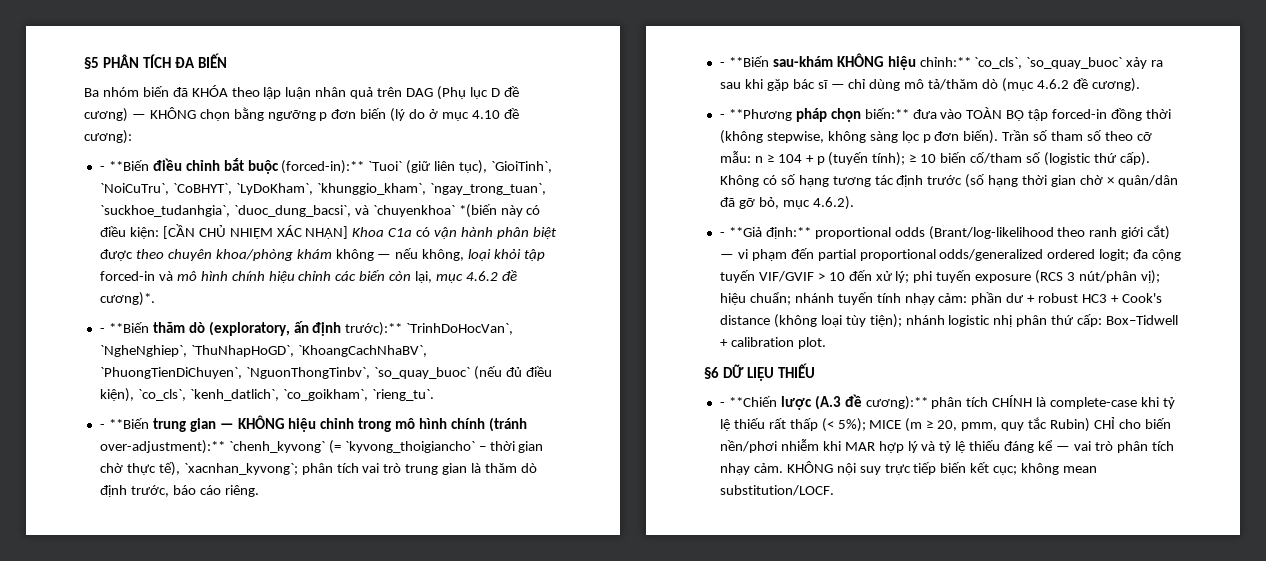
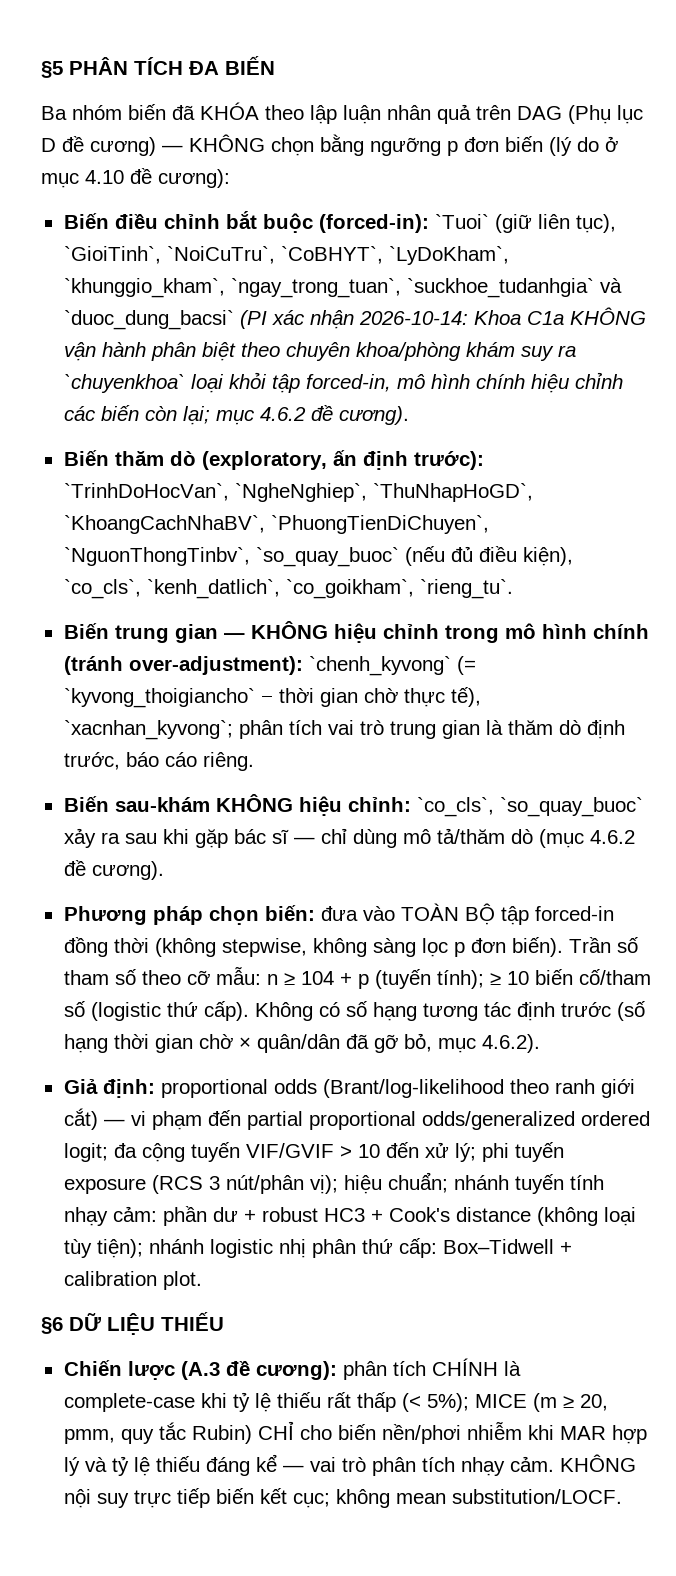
- - **Biến điều chỉnh bắt buộc (forced-in):** `Tuoi` (giữ liên tục), `GioiTinh`, `NoiCuTru`, `CoBHYT`, `LyDoKham`, `khunggio_kham`, `ngay_trong_tuan`, `suckhoe_tudanhgia`, `duoc_dung_bacsi`, và `chuyenkhoa` *(biến này có điều kiện: [CẦN CHỦ NHIỆM XÁC NHẬN] Khoa C1a có vận hành phân biệt được theo chuyên khoa/phòng khám không — nếu không, loại khỏi tập forced-in và mô hình chính hiệu chỉnh các biến còn lại, mục 4.6.2 đề cương)*.
- - **Biến thăm dò (exploratory, ấn định trước):** `TrinhDoHocVan`, `NgheNghiep`, `ThuNhapHoGD`, `KhoangCachNhaBV`, `PhuongTienDiChuyen`, `NguonThongTinbv`, `so_quay_buoc` (nếu đủ điều kiện), `co_cls`, `kenh_datlich`, `co_goikham`, `rieng_tu`.
+ Biến điều chỉnh bắt buộc (forced-in): `Tuoi` (giữ liên tục), `GioiTinh`, `NoiCuTru`, `CoBHYT`, `LyDoKham`, `khunggio_kham`, `ngay_trong_tuan`, `suckhoe_tudanhgia` và `duoc_dung_bacsi` (PI xác nhận 2026-10-14: Khoa C1a KHÔNG vận hành phân biệt theo chuyên khoa/phòng khám suy ra `chuyenkhoa` loại khỏi tập forced-in, mô hình chính hiệu chỉnh các biến còn lại; mục 4.6.2 đề cương).
+ Biến thăm dò (exploratory, ấn định trước): `TrinhDoHocVan`, `NgheNghiep`, `ThuNhapHoGD`, `KhoangCachNhaBV`, `PhuongTienDiChuyen`, `NguonThongTinbv`, `so_quay_buoc` (nếu đủ điều kiện), `co_cls`, `kenh_datlich`, `co_goikham`, `rieng_tu`.
- - **Biến trung gian — KHÔNG hiệu chỉnh trong mô hình chính (tránh over-adjustment):** `chenh_kyvong` (= `kyvong_thoigiancho` − thời gian chờ thực tế), `xacnhan_kyvong`; phân tích vai trò trung gian là thăm dò định trước, báo cáo riêng.
+ Biến trung gian — KHÔNG hiệu chỉnh trong mô hình chính (tránh over-adjustment): `chenh_kyvong` (= `kyvong_thoigiancho` − thời gian chờ thực tế), `xacnhan_kyvong`; phân tích vai trò trung gian là thăm dò định trước, báo cáo riêng.
- - **Biến sau-khám KHÔNG hiệu chỉnh:** `co_cls`, `so_quay_buoc` xảy ra sau khi gặp bác sĩ — chỉ dùng mô tả/thăm dò (mục 4.6.2 đề cương).
+ Biến sau-khám KHÔNG hiệu chỉnh: `co_cls`, `so_quay_buoc` xảy ra sau khi gặp bác sĩ — chỉ dùng mô tả/thăm dò (mục 4.6.2 đề cương).
- - **Phương pháp chọn biến:** đưa vào TOÀN BỘ tập forced-in đồng thời (không stepwise, không sàng lọc p đơn biến).
+ Phương pháp chọn biến: đưa vào TOÀN BỘ tập forced-in đồng thời (không stepwise, không sàng lọc p đơn biến).
- - **Giả định:** proportional odds (Brant/log-likelihood theo ranh giới cắt) — vi phạm đến partial proportional odds/generalized ordered logit;
+ Giả định: proportional odds (Brant/log-likelihood theo ranh giới cắt) — vi phạm đến partial proportional odds/generalized ordered logit;
- - **Chiến lược (A.3 đề cương):** phân tích CHÍNH là complete-case khi tỷ lệ thiếu rất thấp (< 5%); MICE (m ≥ 20, pmm, quy tắc Rubin) CHỈ cho biến nền/phơi nhiễm khi MAR hợp lý và tỷ lệ thiếu đáng kể — vai trò phân tích nhạy cảm.
+ Chiến lược (A.3 đề cương): phân tích CHÍNH là complete-case khi tỷ lệ thiếu rất thấp (< 5%); MICE (m ≥ 20, pmm, quy tắc Rubin) CHỈ cho biến nền/phơi nhiễm khi MAR hợp lý và tỷ lệ thiếu đáng kể — vai trò phân tích nhạy cảm.

